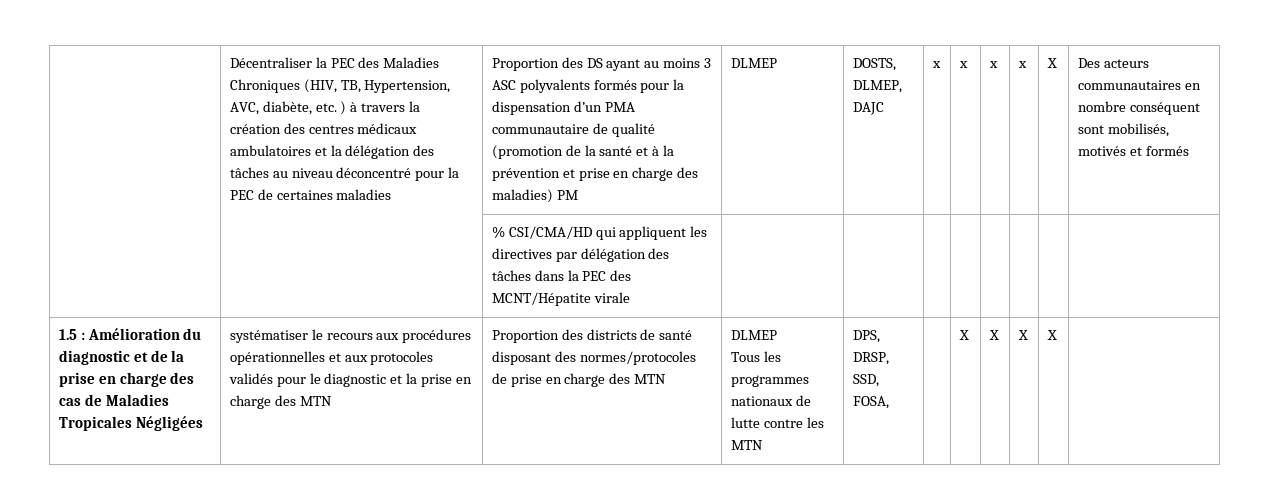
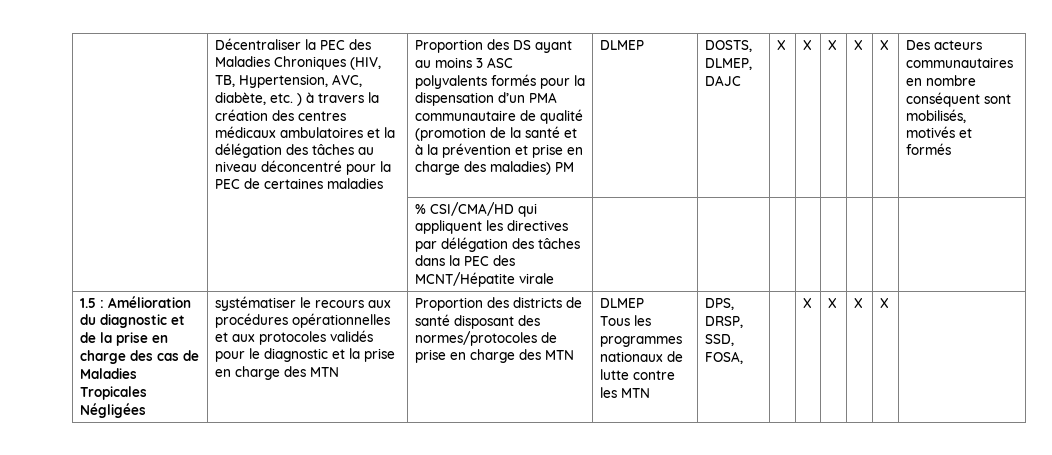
- DOSTS, DLMEP, DAJC | x | x | x | x
+ DOSTS, DLMEP, DAJC | X | X | X | X

